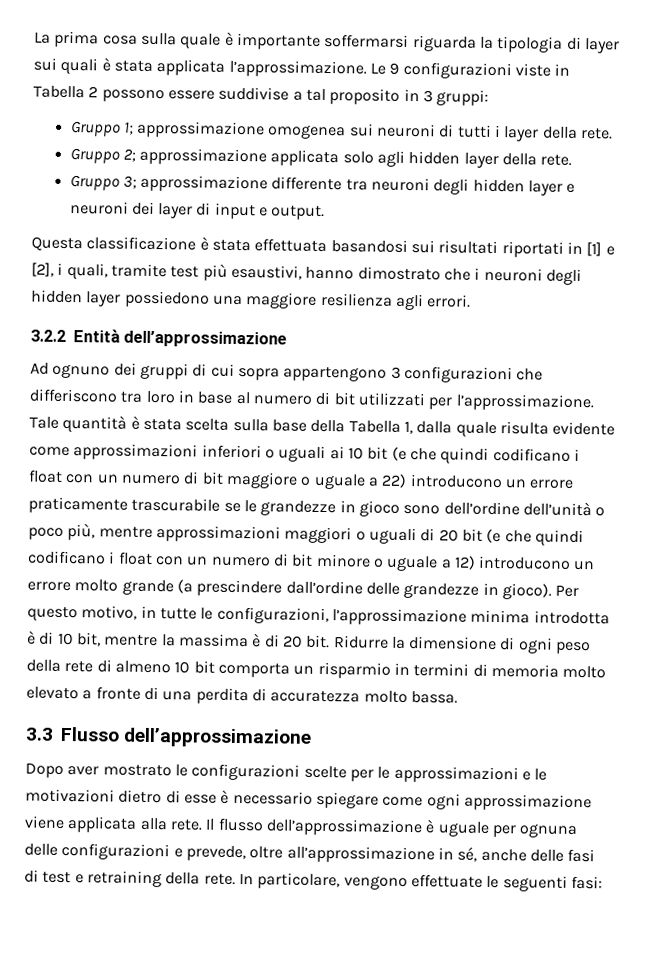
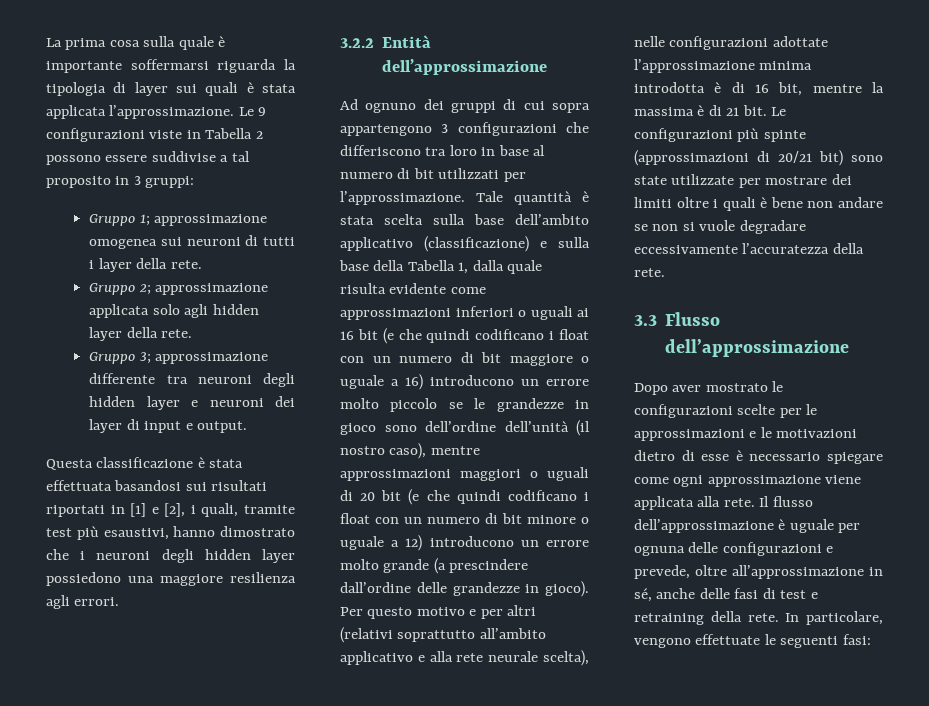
- Tale quantità è stata scelta sulla base della Tabella 1, dalla quale risulta evidente come approssimazioni inferiori o uguali ai 10 bit (e che quindi codificano i float con un numero di bit maggiore o uguale a 22) introducono un errore praticamente trascurabile se le grandezze in gioco sono dell’ordine dell’unità o poco più, mentre approssimazioni maggiori o uguali di 20 bit (e che quindi codificano i float con un numero di bit minore o uguale a 12) introducono un errore molto grande (a prescindere dall’ordine delle grandezze in gioco).
+ Tale quantità è stata scelta sulla base dell’ambito applicativo (classificazione) e sulla base della Tabella 1, dalla quale risulta evidente come approssimazioni inferiori o uguali ai 16 bit (e che quindi codificano i float con un numero di bit maggiore o uguale a 16) introducono un errore molto piccolo se le grandezze in gioco sono dell’ordine dell’unità (il nostro caso), mentre approssimazioni maggiori o uguali di 20 bit (e che quindi codificano i float con un numero di bit minore o uguale a 12) introducono un errore molto grande (a prescindere dall’ordine delle grandezze in gioco).
- Per questo motivo, in tutte le configurazioni, l’approssimazione minima introdotta è di 10 bit, mentre la massima è di 20 bit. Ridurre la dimensione di ogni peso della rete di almeno 10 bit comporta un risparmio in termini di memoria molto elevato a fronte di una perdita di accuratezza molto bassa.
+ Per questo motivo e per altri (relativi soprattutto all’ambito applicativo e alla rete neurale scelta), nelle configurazioni adottate l’approssimazione minima introdotta è di 16 bit, mentre la massima è di 21 bit. Le configurazioni più spinte (approssimazioni di 20/21 bit) sono state utilizzate per mostrare dei limiti oltre i quali è bene non andare se non si vuole degradare eccessivamente l’accuratezza della rete.

